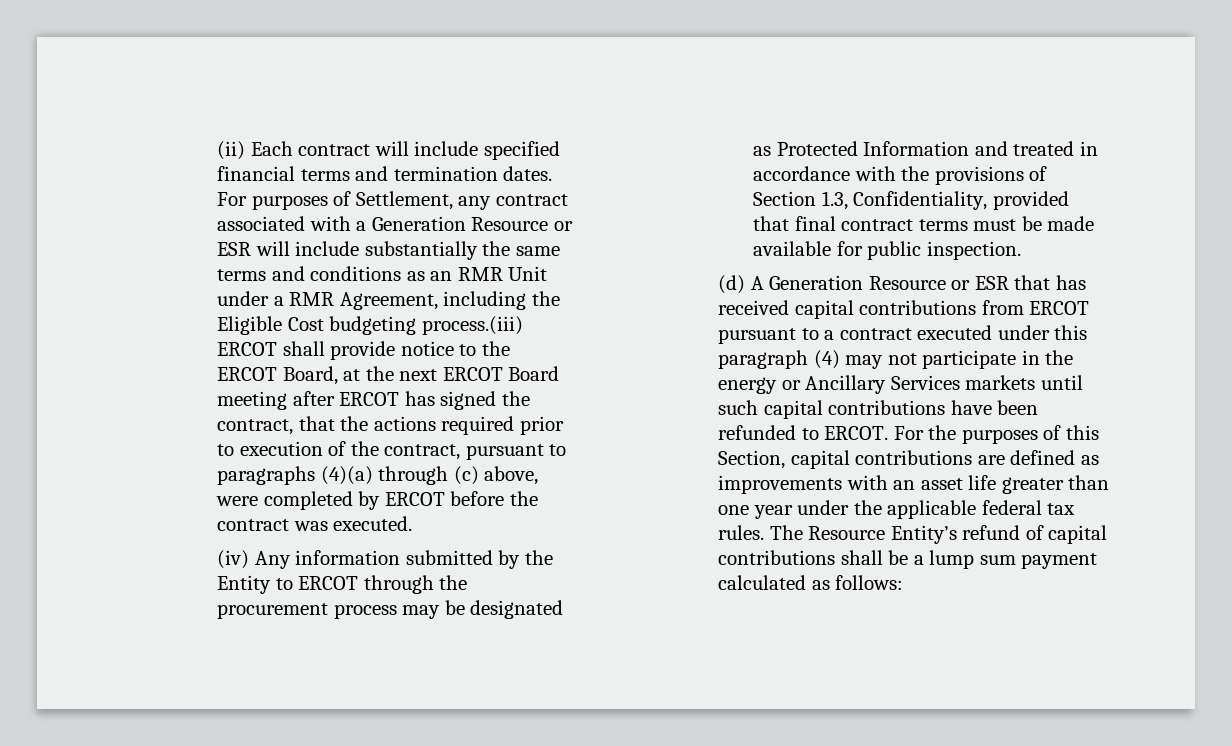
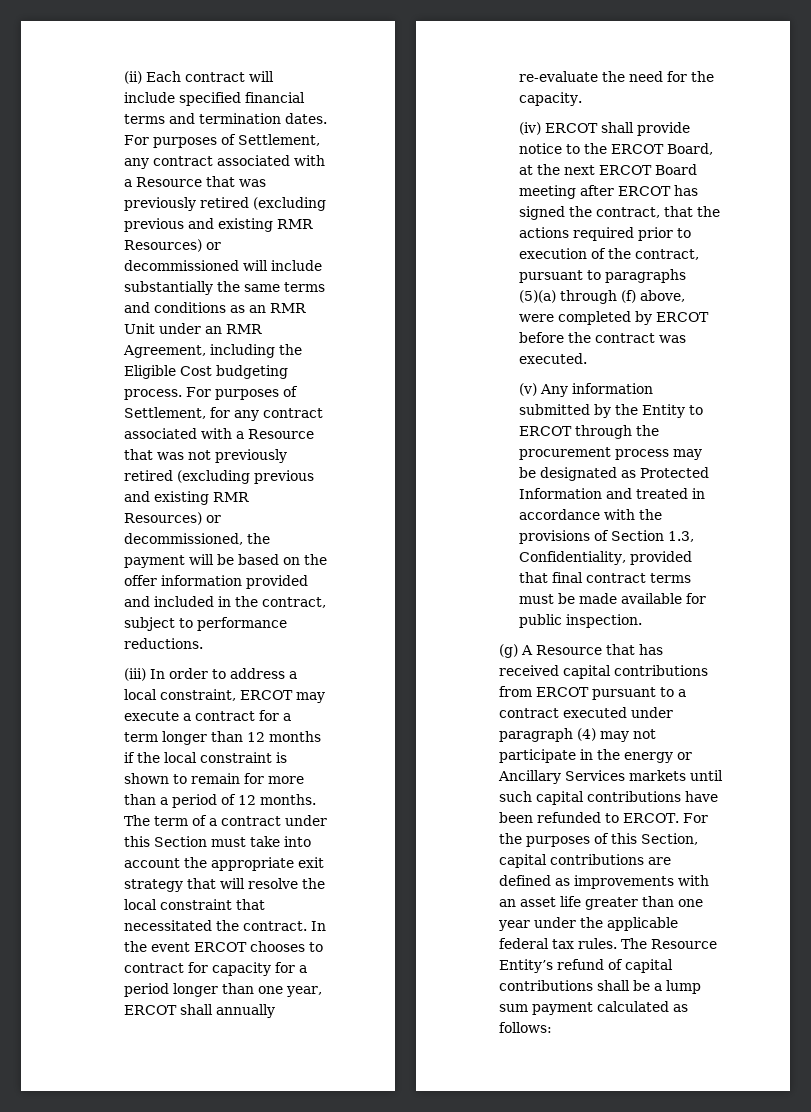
- For purposes of Settlement, any contract associated with a Generation Resource or ESR will include substantially the same terms and conditions as an RMR Unit under a RMR Agreement, including the Eligible Cost budgeting process.(iii) ERCOT shall provide notice to the ERCOT Board, at the next ERCOT Board meeting after ERCOT has signed the contract, that the actions required prior to execution of the contract, pursuant to paragraphs (4)(a) through (c) above, were completed by ERCOT before the contract was executed.
+ For purposes of Settlement, any contract associated with a Resource that was previously retired (excluding previous and existing RMR Resources) or decommissioned will include substantially the same terms and conditions as an RMR Unit under an RMR Agreement, including the Eligible Cost budgeting process. For purposes of Settlement, for any contract associated with a Resource that was not previously retired (excluding previous and existing RMR Resources) or decommissioned, the payment will be based on the offer information provided and included in the contract, subject to performance reductions.
+ (iii) In order to address a local constraint, ERCOT may execute a contract for a term longer than 12 months if the local constraint is shown to remain for more than a period of 12 months. The term of a contract under this Section must take into account the appropriate exit strategy that will resolve the local constraint that necessitated the contract. In the event ERCOT chooses to contract for capacity for a period longer than one year, ERCOT shall annually re-evaluate the need for the capacity.
+ (iv) ERCOT shall provide notice to the ERCOT Board, at the next ERCOT Board meeting after ERCOT has signed the contract, that the actions required prior to execution of the contract, pursuant to paragraphs (5)(a) through (f) above, were completed by ERCOT before the contract was executed.
- (iv) Any information submitted by the Entity to ERCOT through the procurement process may be designated as Protected Information and treated in accordance with the provisions of Section 1.3, Confidentiality, provided that final contract terms must be made available for public inspection.
+ (v) Any information submitted by the Entity to ERCOT through the procurement process may be designated as Protected Information and treated in accordance with the provisions of Section 1.3, Confidentiality, provided that final contract terms must be made available for public inspection.
- (d) A Generation Resource or ESR that has received capital contributions from ERCOT pursuant to a contract executed under this paragraph (4) may not participate in the energy or Ancillary Services markets until such capital contributions have been refunded to ERCOT.
+ (g) A Resource that has received capital contributions from ERCOT pursuant to a contract executed under paragraph (4) may not participate in the energy or Ancillary Services markets until such capital contributions have been refunded to ERCOT.

